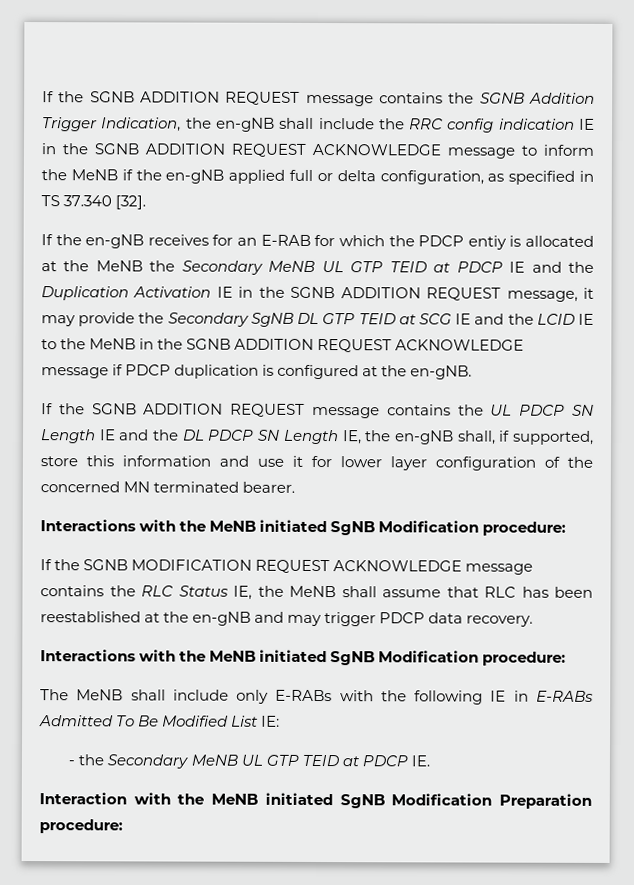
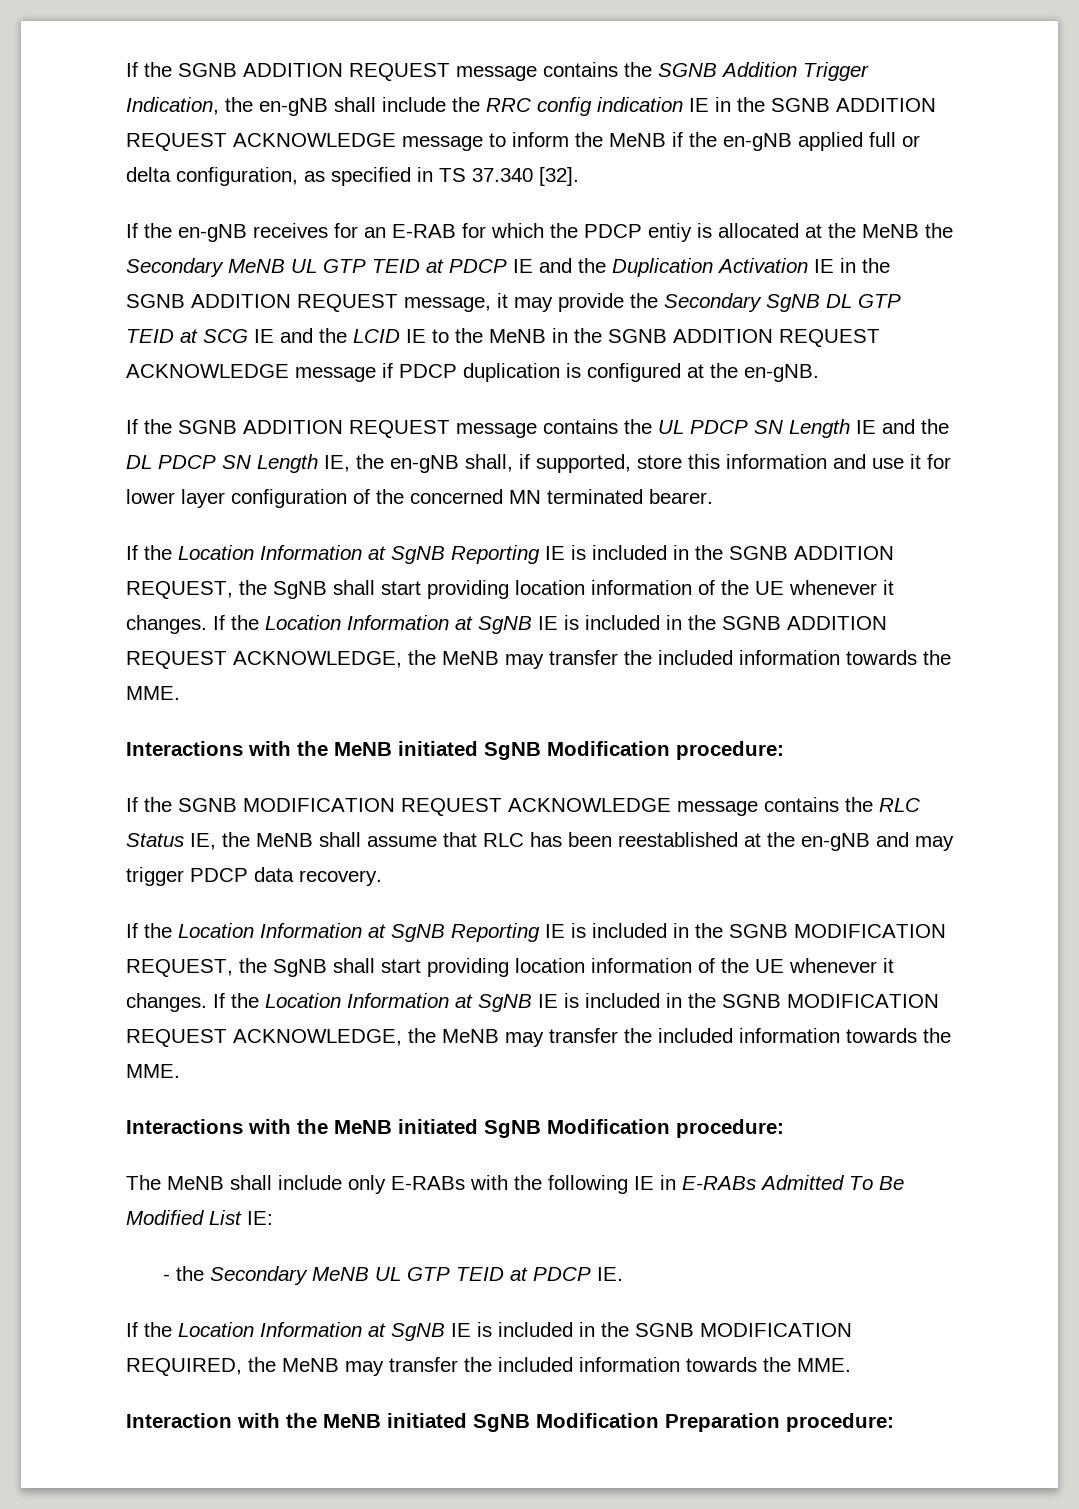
+ If the Location Information at SgNB Reporting IE is included in the SGNB ADDITION REQUEST, the SgNB shall start providing location information of the UE whenever it changes. If the Location Information at SgNB IE is included in the SGNB ADDITION REQUEST ACKNOWLEDGE, the MeNB may transfer the included information towards the MME.
+ If the Location Information at SgNB Reporting IE is included in the SGNB MODIFICATION REQUEST, the SgNB shall start providing location information of the UE whenever it changes. If the Location Information at SgNB IE is included in the SGNB MODIFICATION REQUEST ACKNOWLEDGE, the MeNB may transfer the included information towards the MME.
+ If the Location Information at SgNB IE is included in the SGNB MODIFICATION REQUIRED, the MeNB may transfer the included information towards the MME.

